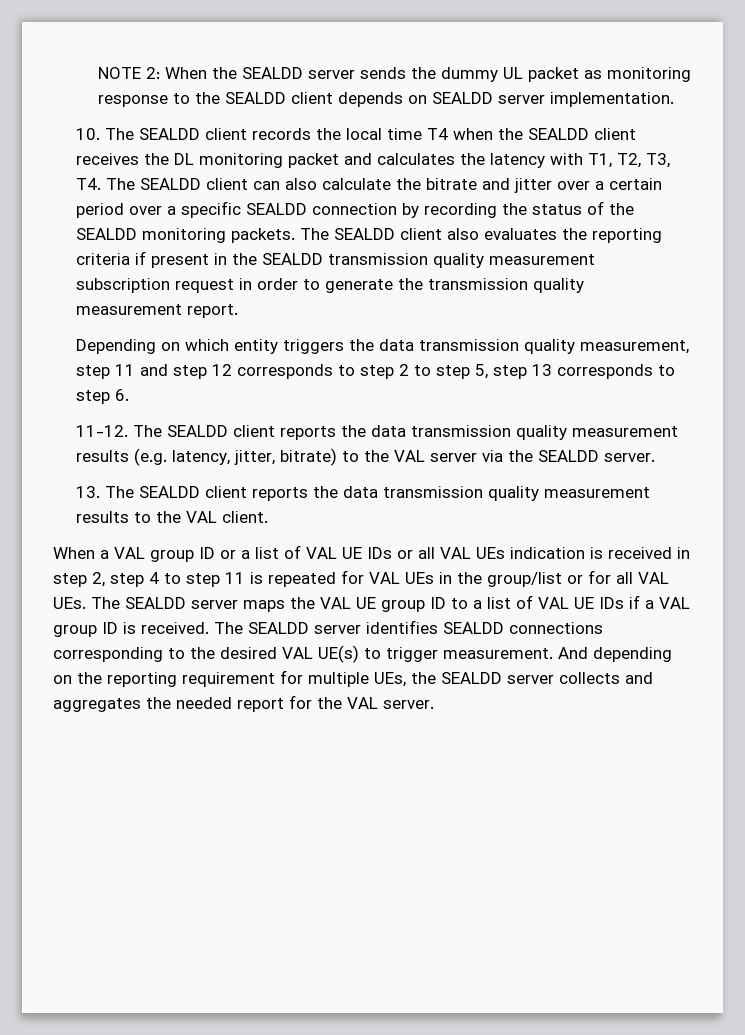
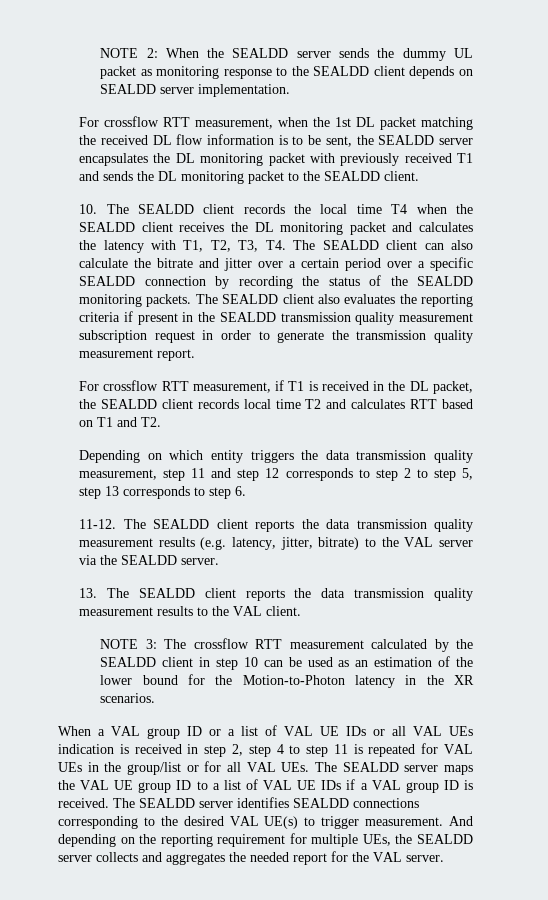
+ For crossflow RTT measurement, when the 1st DL packet matching the received DL flow information is to be sent, the SEALDD server encapsulates the DL monitoring packet with previously received T1 and sends the DL monitoring packet to the SEALDD client.
+ For crossflow RTT measurement, if T1 is received in the DL packet, the SEALDD client records local time T2 and calculates RTT based on T1 and T2.
+ NOTE 3: The crossflow RTT measurement calculated by the SEALDD client in step 10 can be used as an estimation of the lower bound for the Motion-to-Photon latency in the XR scenarios.

